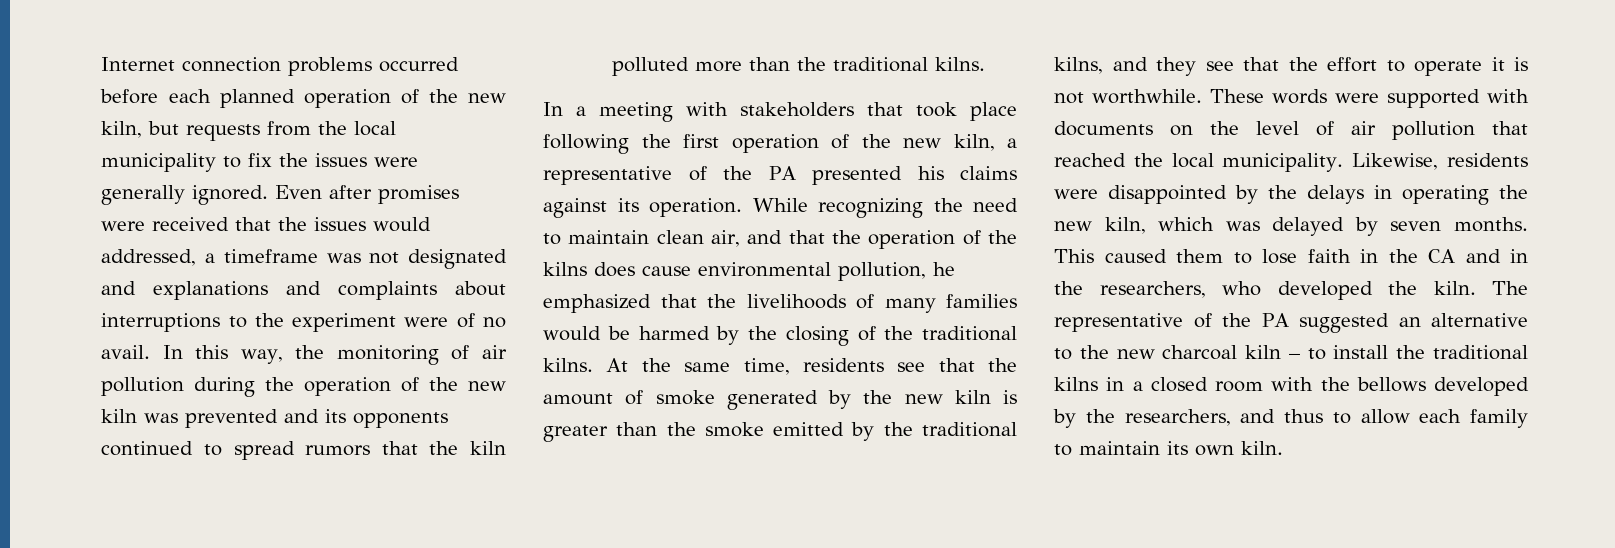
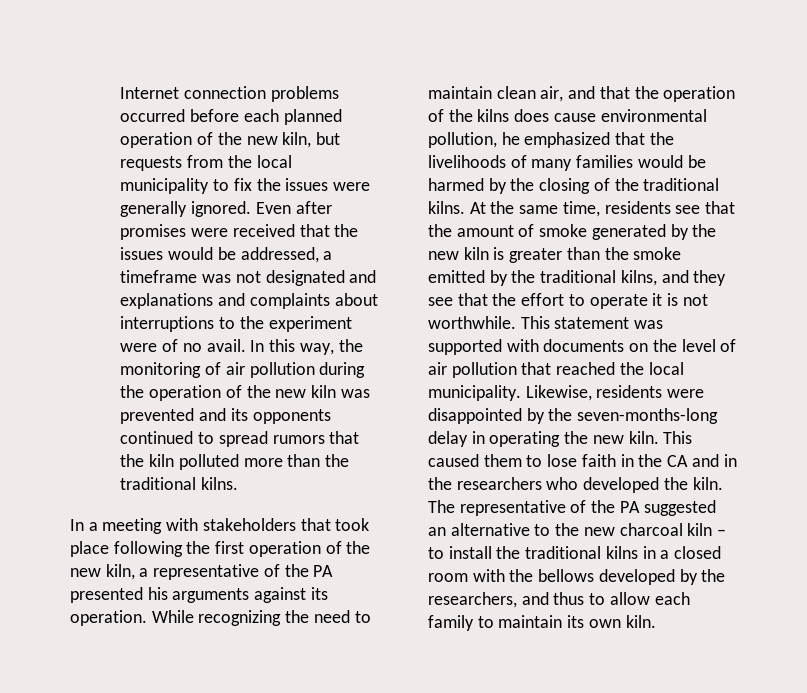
- Even after promises were received that the issues would addressed, a timeframe was not designated and explanations and complaints about interruptions to the experiment were of no avail.
+ Even after promises were received that the issues would be addressed, a timeframe was not designated and explanations and complaints about interruptions to the experiment were of no avail.
- In a meeting with stakeholders that took place following the first operation of the new kiln, a representative of the PA presented his claims against its operation.
+ In a meeting with stakeholders that took place following the first operation of the new kiln, a representative of the PA presented his arguments against its operation.
- These words were supported with documents on the level of air pollution that reached the local municipality.
+ This statement was supported with documents on the level of air pollution that reached the local municipality.
- Likewise, residents were disappointed by the delays in operating the new kiln, which was delayed by seven months.
+ Likewise, residents were disappointed by the seven-months-long delay in operating the new kiln.
- This caused them to lose faith in the CA and in the researchers, who developed the kiln.
+ This caused them to lose faith in the CA and in the researchers who developed the kiln.

